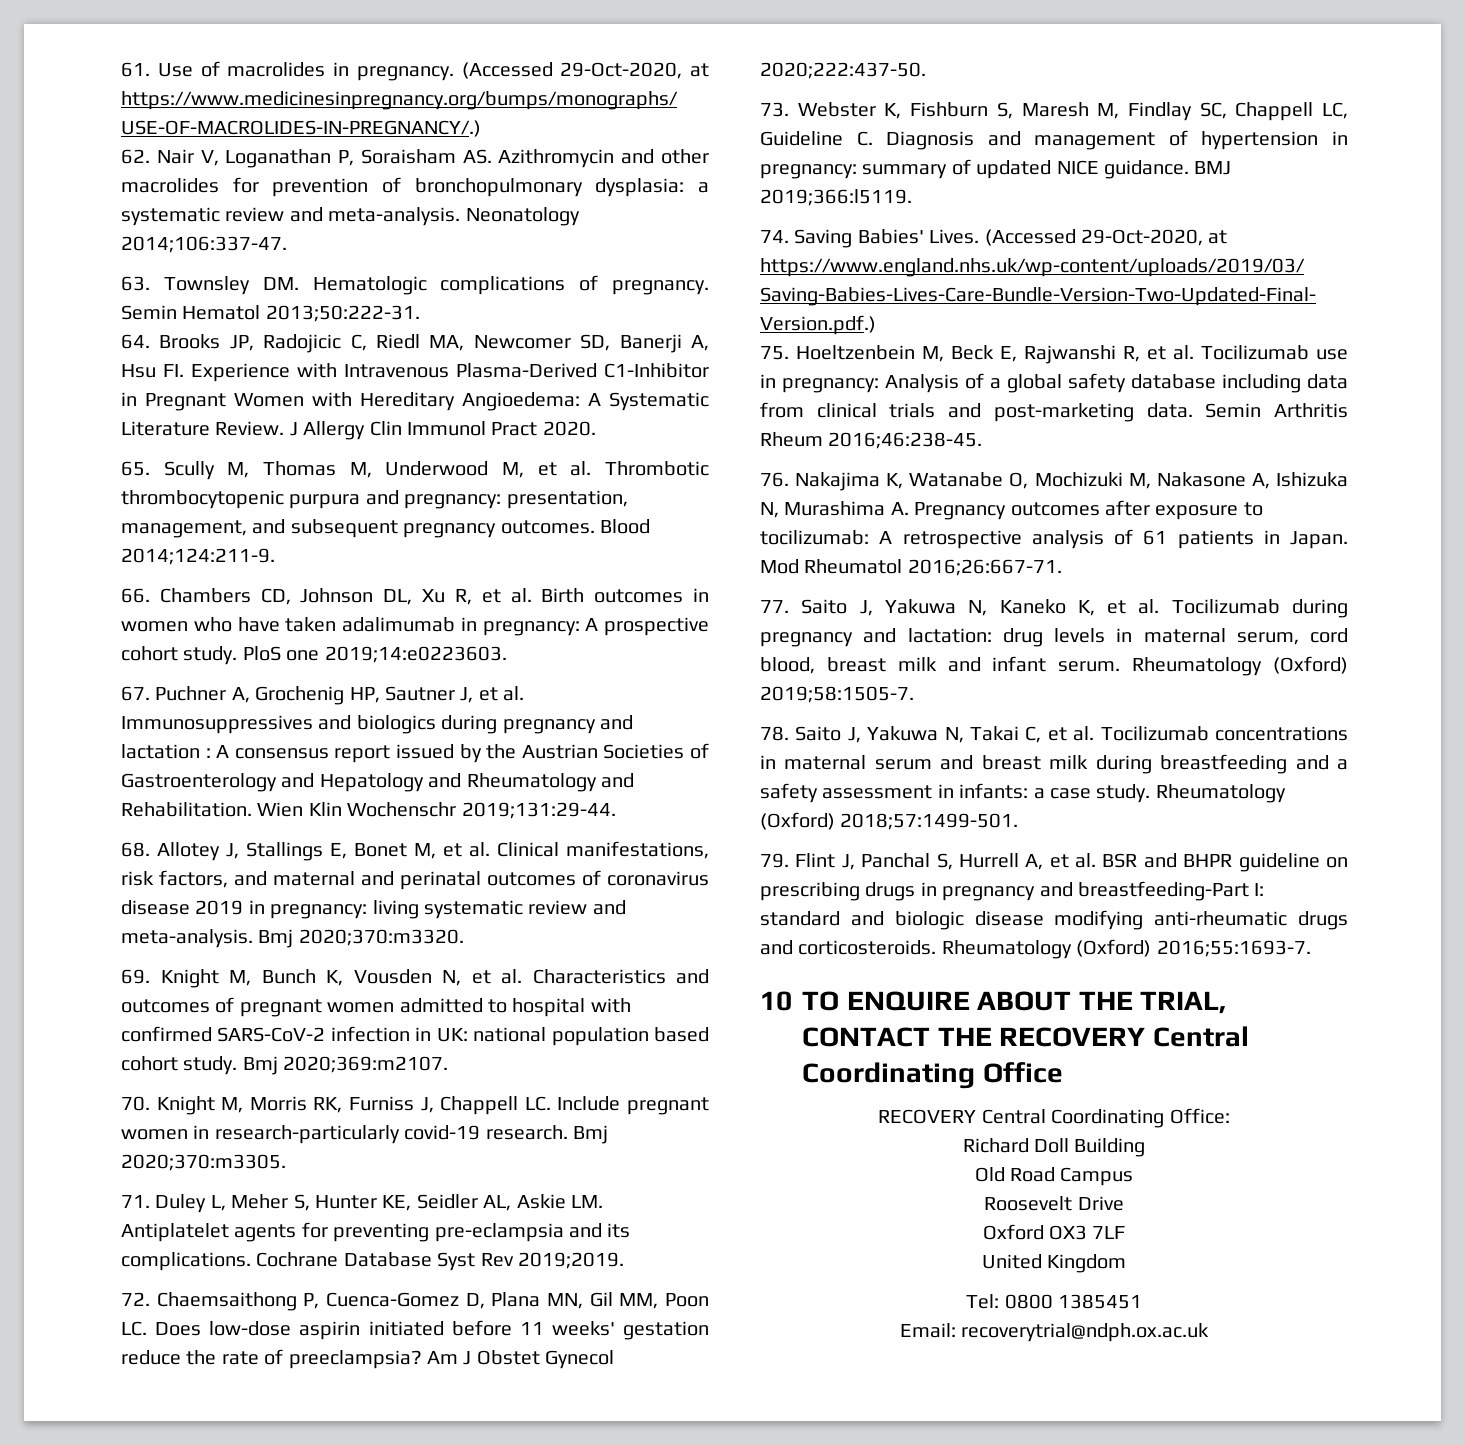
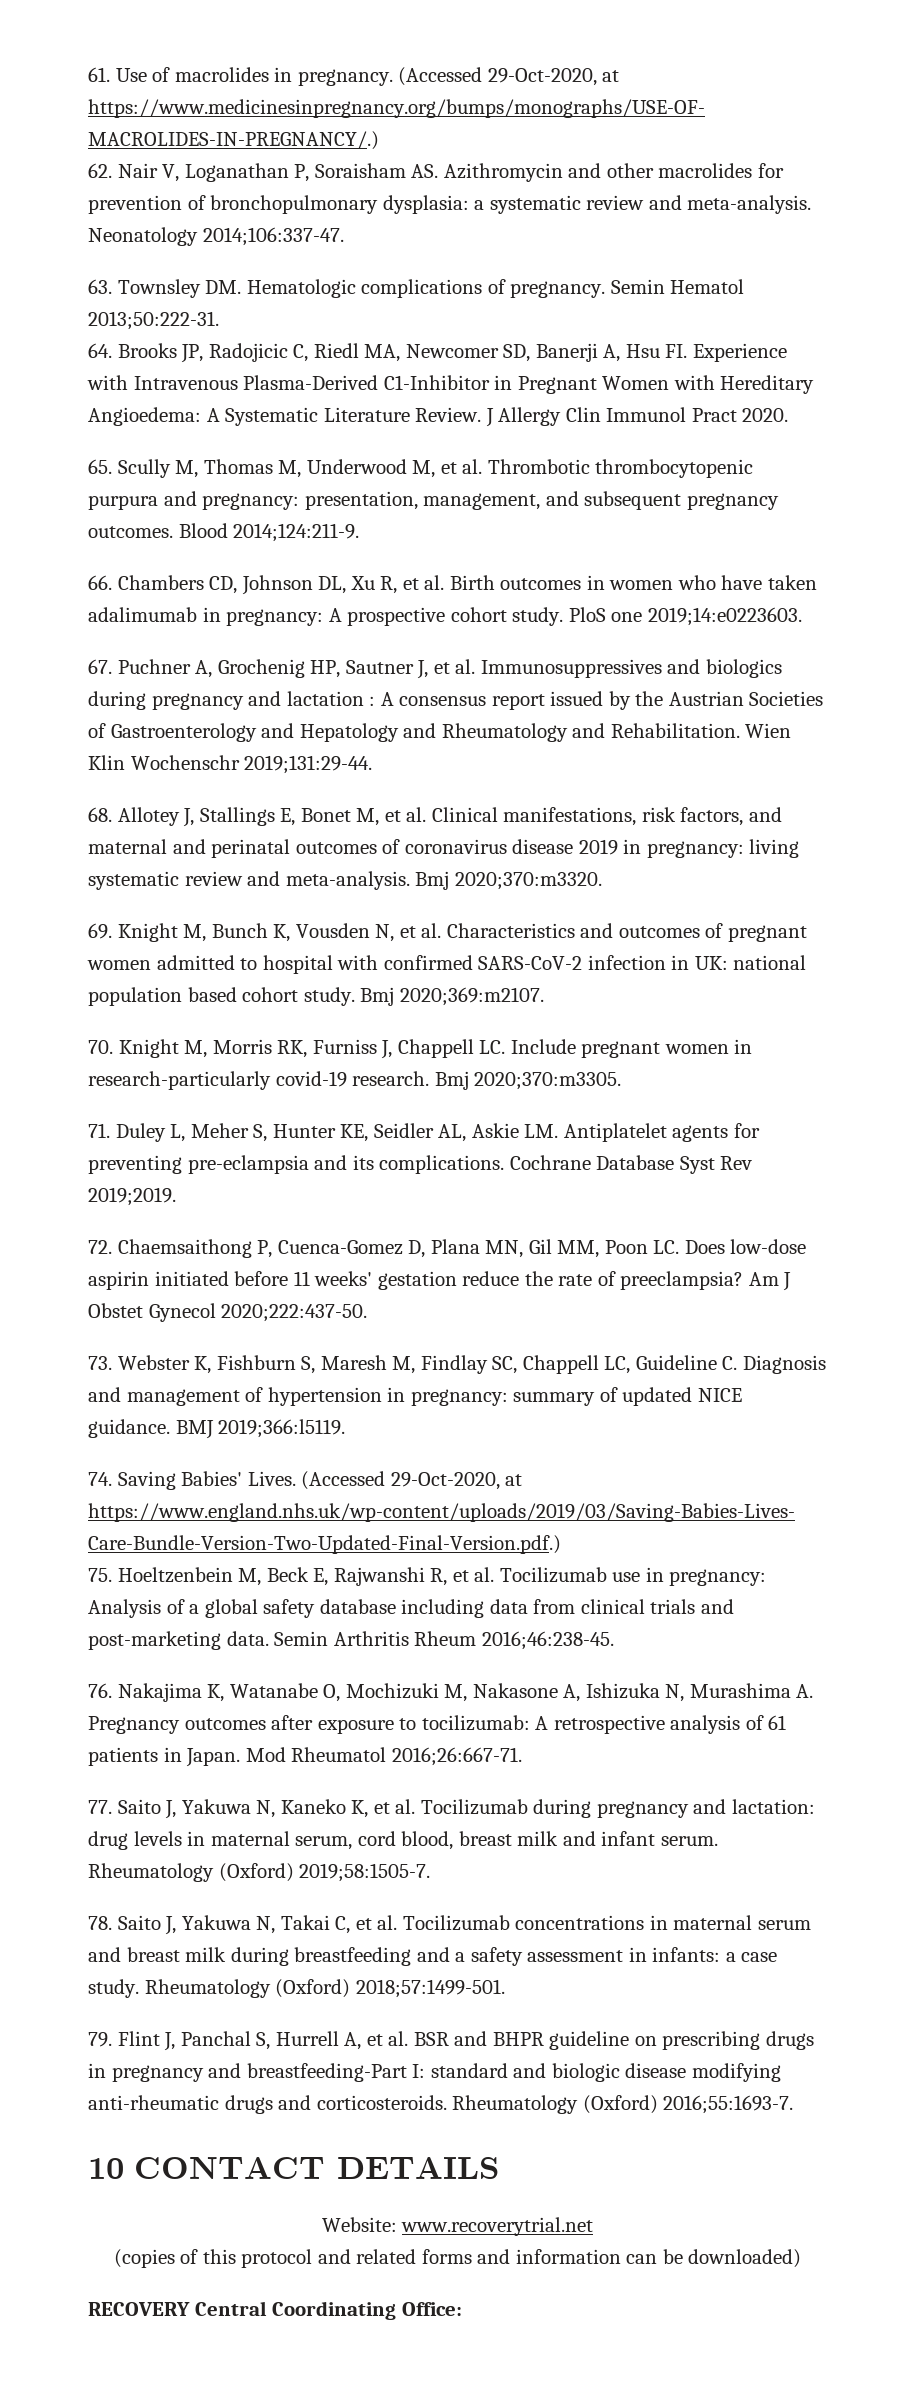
- 10 TO ENQUIRE ABOUT THE TRIAL, CONTACT THE RECOVERY Central Coordinating Office
+ 10 CONTACT DETAILS
+ Website: www.recoverytrial.net
+ (copies of this protocol and related forms and information can be downloaded)
  RECOVERY Central Coordinating Office:
- Richard Doll Building
- Old Road Campus
- Roosevelt Drive
- Oxford OX3 7LF
- United Kingdom
- Tel: 0800 1385451
- Email: recoverytrial@ndph.ox.ac.uk

